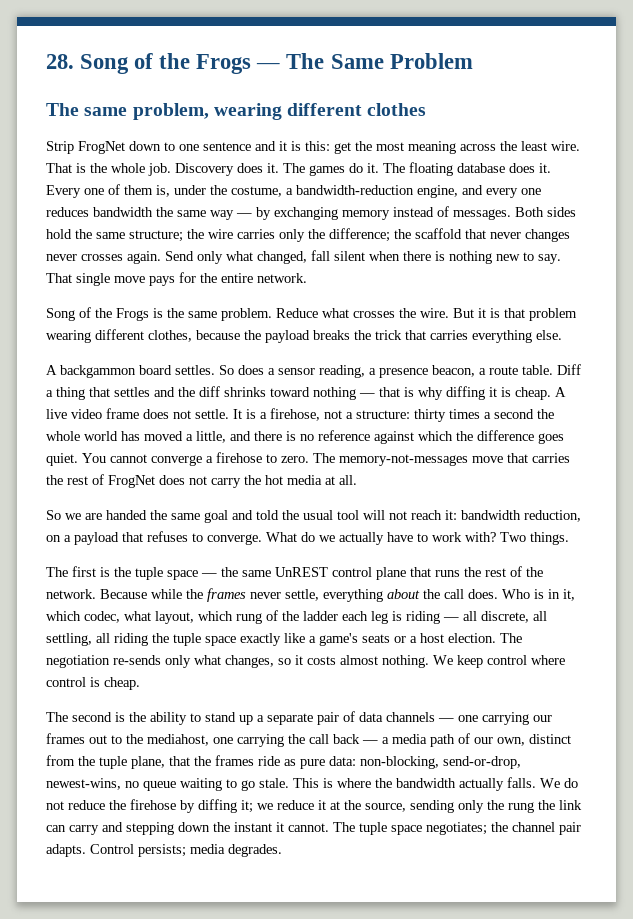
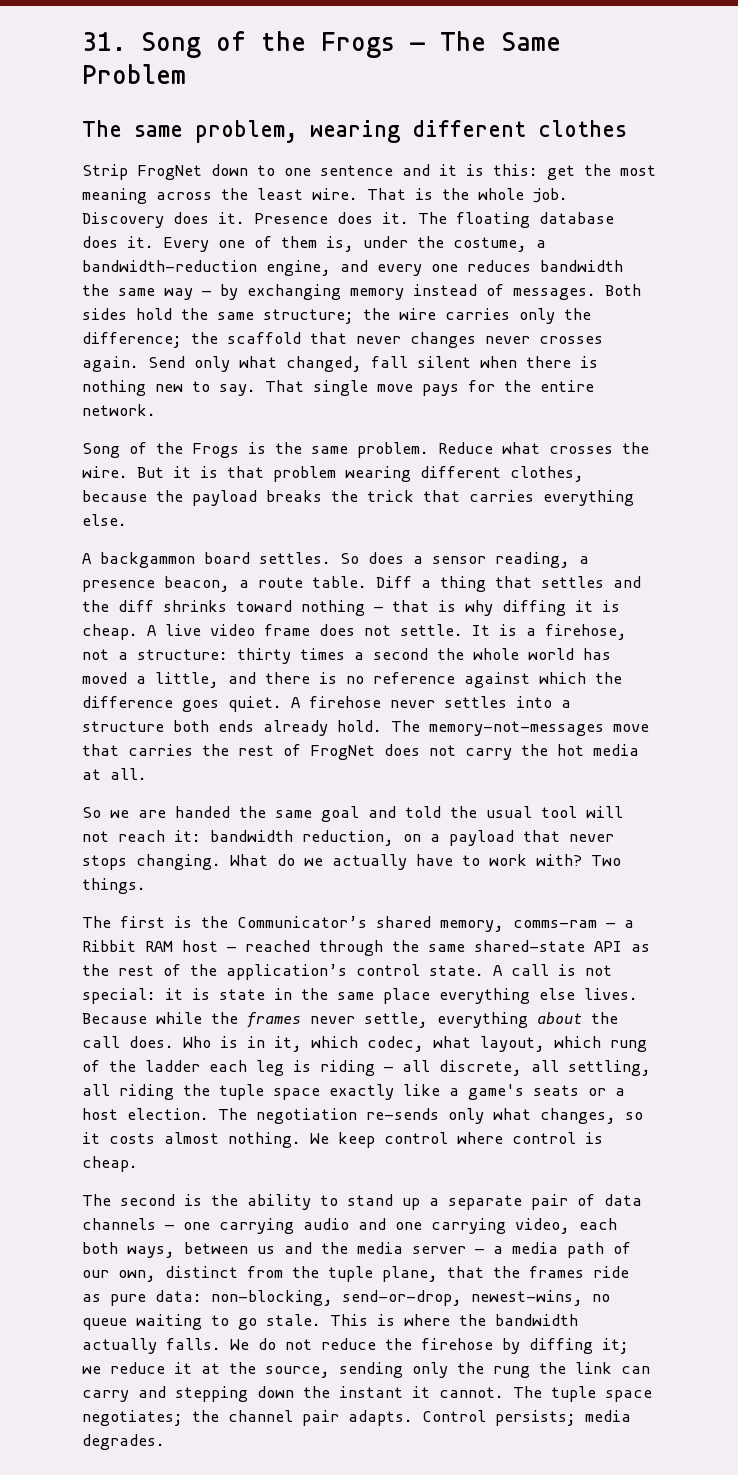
- 28. Song of the Frogs — The Same Problem
+ 31. Song of the Frogs — The Same Problem
- The games do it.
+ Presence does it.
- You cannot converge a firehose to zero.
+ A firehose never settles into a structure both ends already hold.
- So we are handed the same goal and told the usual tool will not reach it: bandwidth reduction, on a payload that refuses to converge.
+ So we are handed the same goal and told the usual tool will not reach it: bandwidth reduction, on a payload that never stops changing.
- The first is the tuple space — the same UnREST control plane that runs the rest of the network.
+ The first is the Communicator’s shared memory, comms-ram — a Ribbit RAM host — reached through the same shared-state API as the rest of the application’s control state. A call is not special: it is state in the same place everything else lives.
- The second is the ability to stand up a separate pair of data channels — one carrying our frames out to the mediahost, one carrying the call back — a media path of our own, distinct from the tuple plane, that the frames ride as pure data: non-blocking, send-or-drop, newest-wins, no queue waiting to go stale.
+ The second is the ability to stand up a separate pair of data channels — one carrying audio and one carrying video, each both ways, between us and the media server — a media path of our own, distinct from the tuple plane, that the frames ride as pure data: non-blocking, send-or-drop, newest-wins, no queue waiting to go stale.

